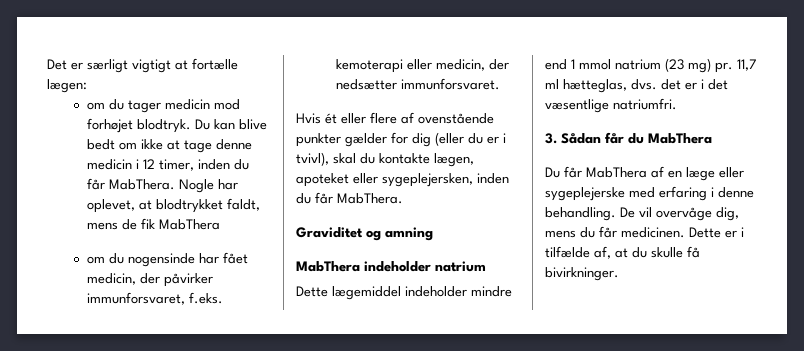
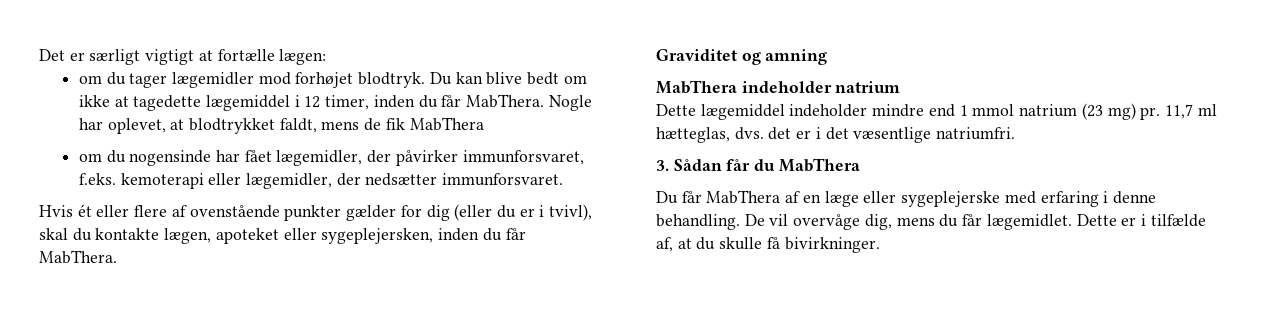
- om du tager medicin mod forhøjet blodtryk.
+ om du tager lægemidler mod forhøjet blodtryk.
- Du kan blive bedt om ikke at tage denne medicin i 12 timer, inden du får MabThera.
+ Du kan blive bedt om ikke at tagedette lægemiddel i 12 timer, inden du får MabThera.
- om du nogensinde har fået medicin, der påvirker immunforsvaret, f.eks. kemoterapi eller medicin, der nedsætter immunforsvaret.
+ om du nogensinde har fået lægemidler, der påvirker immunforsvaret, f.eks. kemoterapi eller lægemidler, der nedsætter immunforsvaret.
- De vil overvåge dig, mens du får medicinen.
+ De vil overvåge dig, mens du får lægemidlet.

